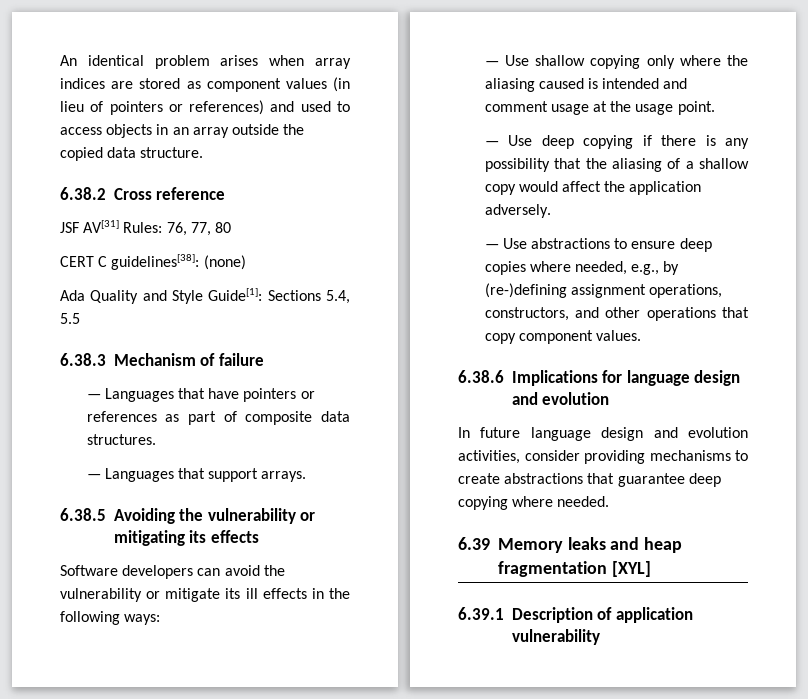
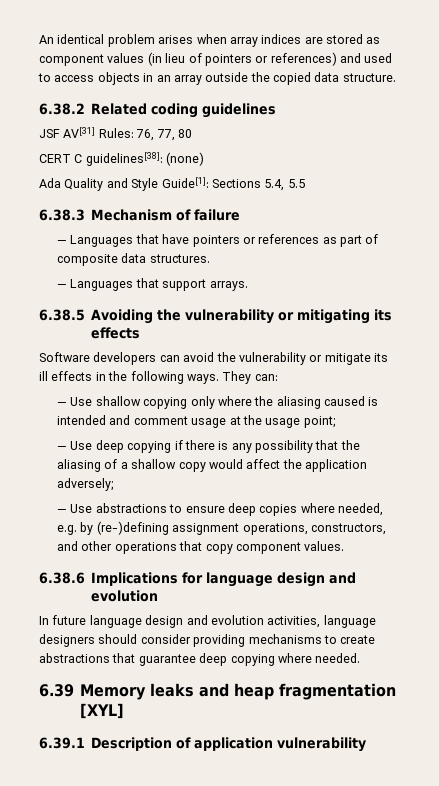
- 6.38.2 Cross reference
+ 6.38.2 Related coding guidelines
- Software developers can avoid the vulnerability or mitigate its ill effects in the following ways:
+ Software developers can avoid the vulnerability or mitigate its ill effects in the following ways. They can:
- — Use shallow copying only where the aliasing caused is intended and comment usage at the usage point.
+ — Use shallow copying only where the aliasing caused is intended and comment usage at the usage point;
- — Use deep copying if there is any possibility that the aliasing of a shallow copy would affect the application adversely.
+ — Use deep copying if there is any possibility that the aliasing of a shallow copy would affect the application adversely;
- — Use abstractions to ensure deep copies where needed, e.g., by (re-)defining assignment operations, constructors, and other operations that copy component values.
+ — Use abstractions to ensure deep copies where needed, e.g. by (re-)defining assignment operations, constructors, and other operations that copy component values.
- In future language design and evolution activities, consider providing mechanisms to create abstractions that guarantee deep copying where needed.
+ In future language design and evolution activities, language designers should consider providing mechanisms to create abstractions that guarantee deep copying where needed.

